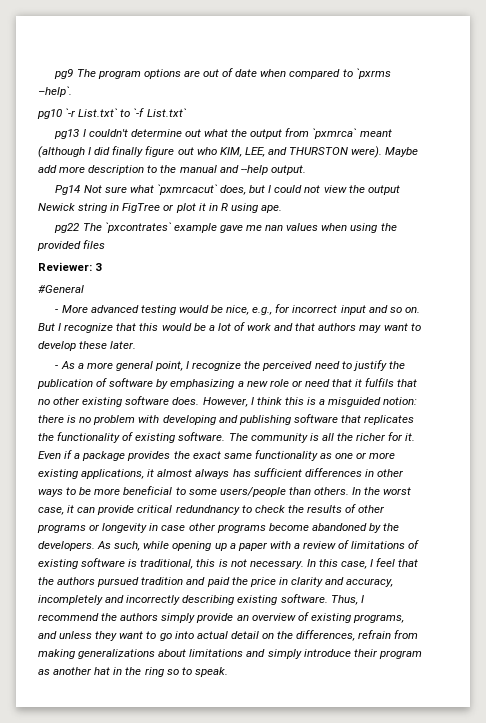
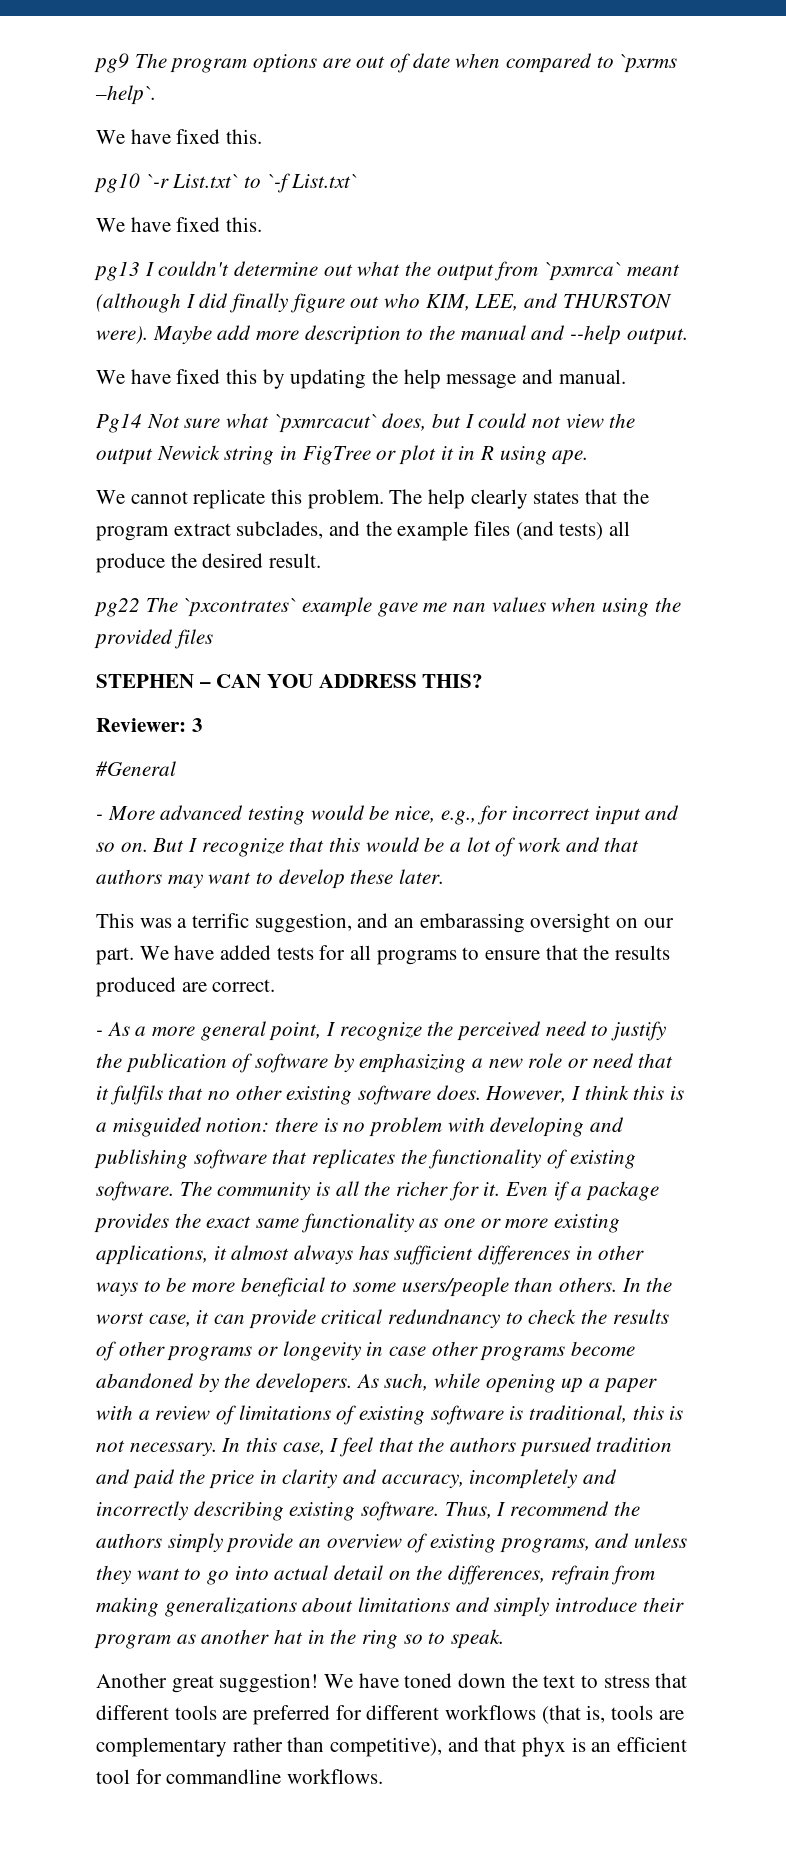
  pg9 The program options are out of date when compared to `pxrms –help`.
+ We have fixed this.
  pg10 `-r List.txt` to `-f List.txt`
+ We have fixed this.
+ We have fixed this by updating the help message and manual.
+ We cannot replicate this problem. The help clearly states that the program extract subclades, and the example files (and tests) all produce the desired result.
+ STEPHEN – CAN YOU ADDRESS THIS?
+ This was a terrific suggestion, and an embarassing oversight on our part. We have added tests for all programs to ensure that the results produced are correct.
+ Another great suggestion! We have toned down the text to stress that different tools are preferred for different workflows (that is, tools are complementary rather than competitive), and that phyx is an efficient tool for commandline workflows.

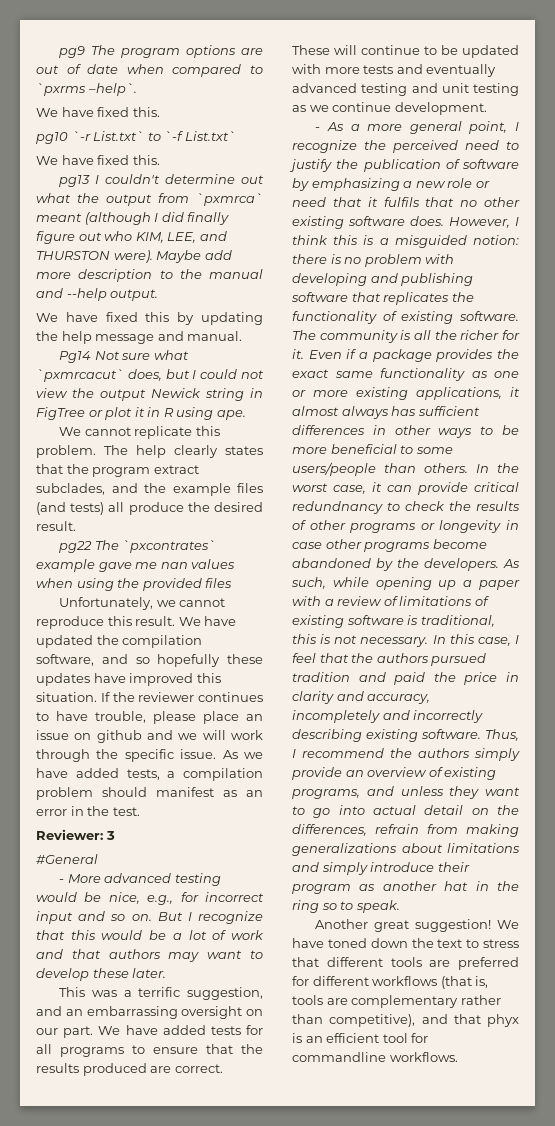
- STEPHEN – CAN YOU ADDRESS THIS?
+ Unfortunately, we cannot reproduce this result. We have updated the compilation software, and so hopefully these updates have improved this situation. If the reviewer continues to have trouble, please place an issue on github and we will work through the specific issue. As we have added tests, a compilation problem should manifest as an error in the test.
- This was a terrific suggestion, and an embarassing oversight on our part.
+ This was a terrific suggestion, and an embarrassing oversight on our part.
+ These will continue to be updated with more tests and eventually advanced testing and unit testing as we continue development.

